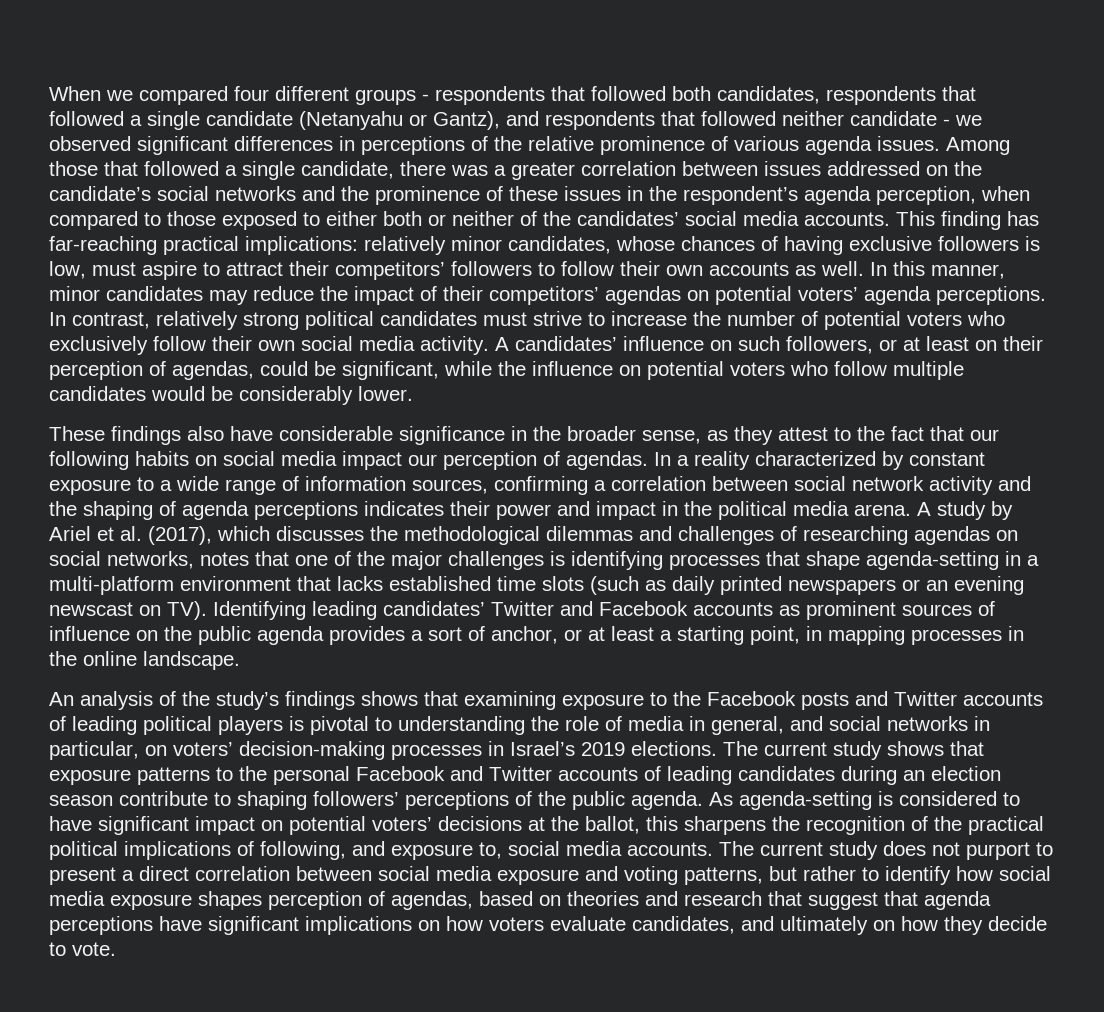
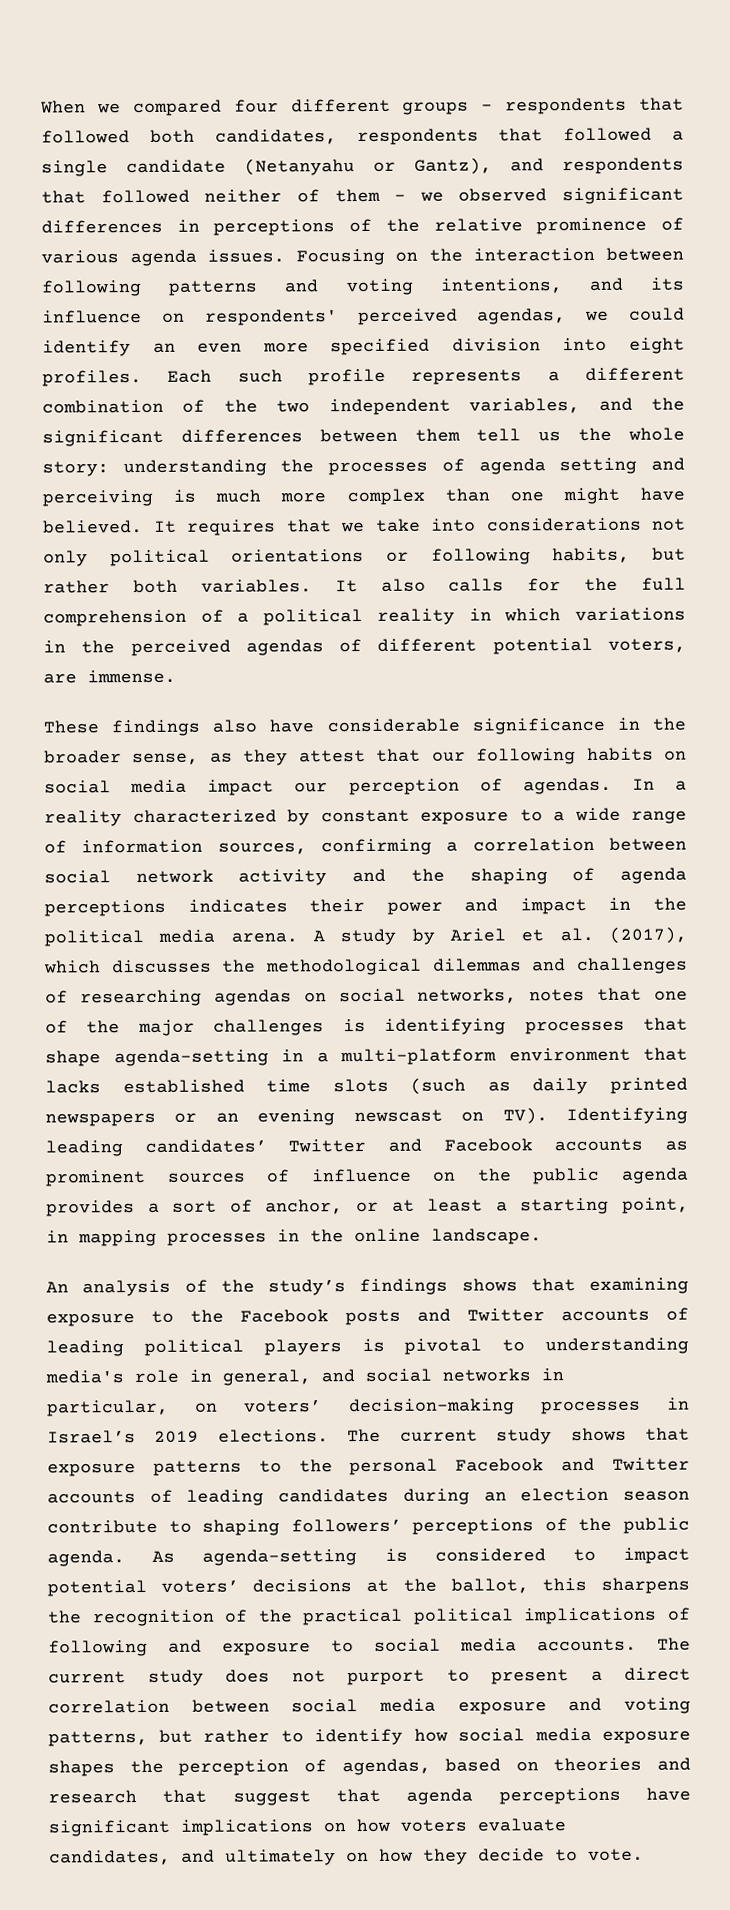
- When we compared four different groups - respondents that followed both candidates, respondents that followed a single candidate (Netanyahu or Gantz), and respondents that followed neither candidate - we observed significant differences in perceptions of the relative prominence of various agenda issues.
+ When we compared four different groups - respondents that followed both candidates, respondents that followed a single candidate (Netanyahu or Gantz), and respondents that followed neither of them - we observed significant differences in perceptions of the relative prominence of various agenda issues.
- Among those that followed a single candidate, there was a greater correlation between issues addressed on the candidate’s social networks and the prominence of these issues in the respondent’s agenda perception, when compared to those exposed to either both or neither of the candidates’ social media accounts. This finding has far-reaching practical implications: relatively minor candidates, whose chances of having exclusive followers is low, must aspire to attract their competitors’ followers to follow their own accounts as well. In this manner, minor candidates may reduce the impact of their competitors’ agendas on potential voters’ agenda perceptions. In contrast, relatively strong political candidates must strive to increase the number of potential voters who exclusively follow their own social media activity. A candidates’ influence on such followers, or at least on their perception of agendas, could be significant, while the influence on potential voters who follow multiple candidates would be considerably lower.
+ Focusing on the interaction between following patterns and voting intentions, and its influence on respondents' perceived agendas, we could identify an even more specified division into eight profiles. Each such profile represents a different combination of the two independent variables, and the significant differences between them tell us the whole story: understanding the processes of agenda setting and perceiving is much more complex than one might have believed. It requires that we take into considerations not only political orientations or following habits, but rather both variables. It also calls for the full comprehension of a political reality in which variations in the perceived agendas of different potential voters, are immense.
- These findings also have considerable significance in the broader sense, as they attest to the fact that our following habits on social media impact our perception of agendas.
+ These findings also have considerable significance in the broader sense, as they attest that our following habits on social media impact our perception of agendas.
- An analysis of the study’s findings shows that examining exposure to the Facebook posts and Twitter accounts of leading political players is pivotal to understanding the role of media in general, and social networks in particular, on voters’ decision-making processes in Israel’s 2019 elections.
+ An analysis of the study’s findings shows that examining exposure to the Facebook posts and Twitter accounts of leading political players is pivotal to understanding media's role in general, and social networks in particular, on voters’ decision-making processes in Israel’s 2019 elections.
- As agenda-setting is considered to have significant impact on potential voters’ decisions at the ballot, this sharpens the recognition of the practical political implications of following, and exposure to, social media accounts.
+ As agenda-setting is considered to impact potential voters’ decisions at the ballot, this sharpens the recognition of the practical political implications of following and exposure to social media accounts.
- The current study does not purport to present a direct correlation between social media exposure and voting patterns, but rather to identify how social media exposure shapes perception of agendas, based on theories and research that suggest that agenda perceptions have significant implications on how voters evaluate candidates, and ultimately on how they decide to vote.
+ The current study does not purport to present a direct correlation between social media exposure and voting patterns, but rather to identify how social media exposure shapes the perception of agendas, based on theories and research that suggest that agenda perceptions have significant implications on how voters evaluate candidates, and ultimately on how they decide to vote.

